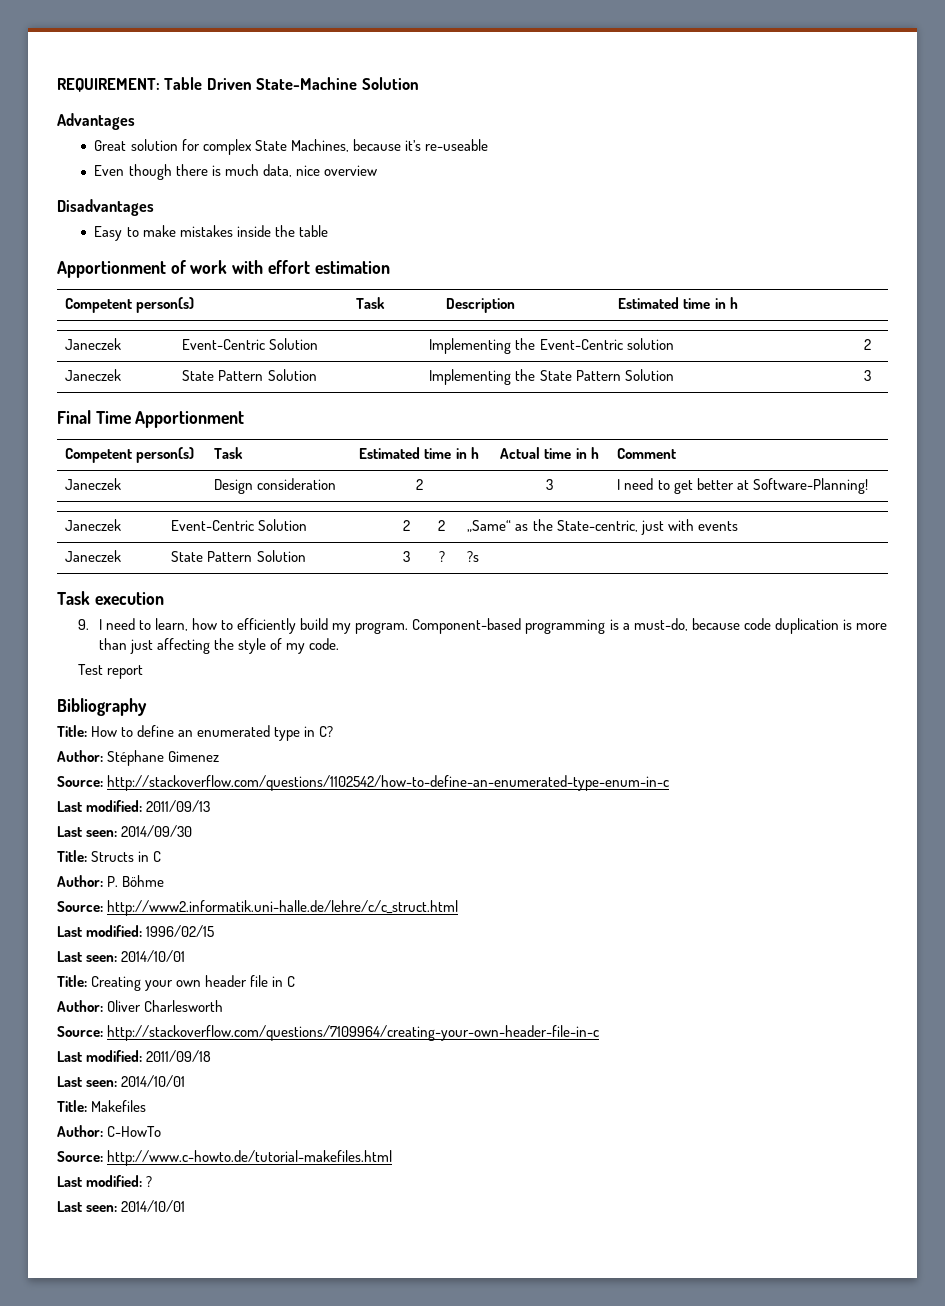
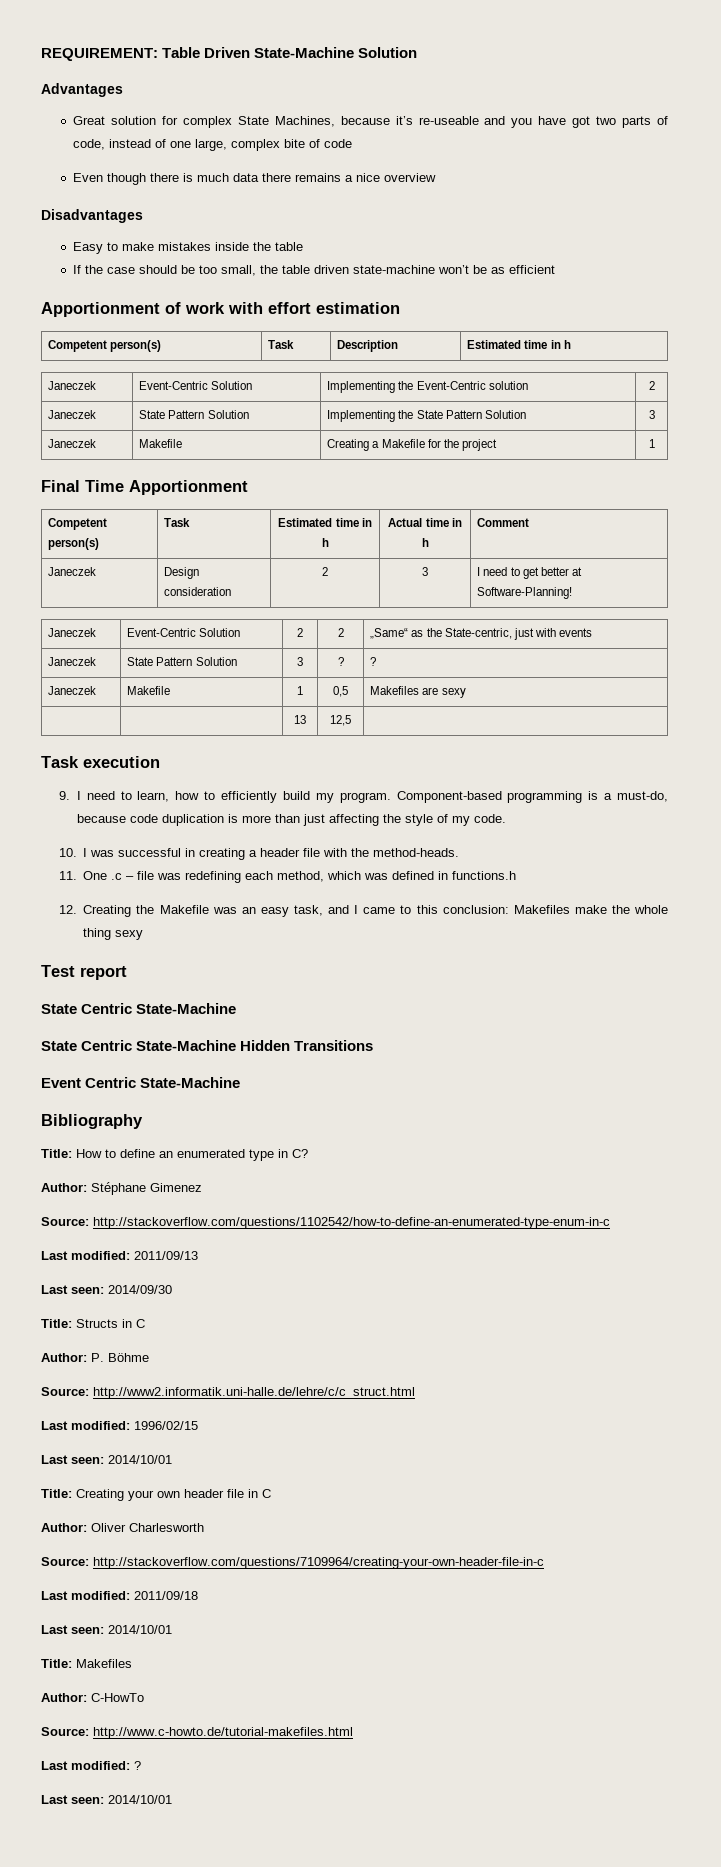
- Great solution for complex State Machines, because it’s re-useable
+ Great solution for complex State Machines, because it’s re-useable and you have got two parts of code, instead of one large, complex bite of code
- Even though there is much data, nice overview
+ Even though there is much data there remains a nice overview
+ If the case should be too small, the table driven state-machine won’t be as efficient
+ Janeczek | Makefile | Creating a Makefile for the project | 1
- Janeczek | State Pattern Solution | 3 | ? | ?s
+ Janeczek | State Pattern Solution | 3 | ? | ?
+ Janeczek | Makefile | 1 | 0,5 | Makefiles are sexy
+ | | 13 | 12,5 |
+ 10. I was successful in creating a header file with the method-heads.
+ 11. One .c – file was redefining each method, which was defined in functions.h
+ 12. Creating the Makefile was an easy task, and I came to this conclusion: Makefiles make the whole thing sexy
  Test report
+ State Centric State-Machine
+ State Centric State-Machine Hidden Transitions
+ Event Centric State-Machine

